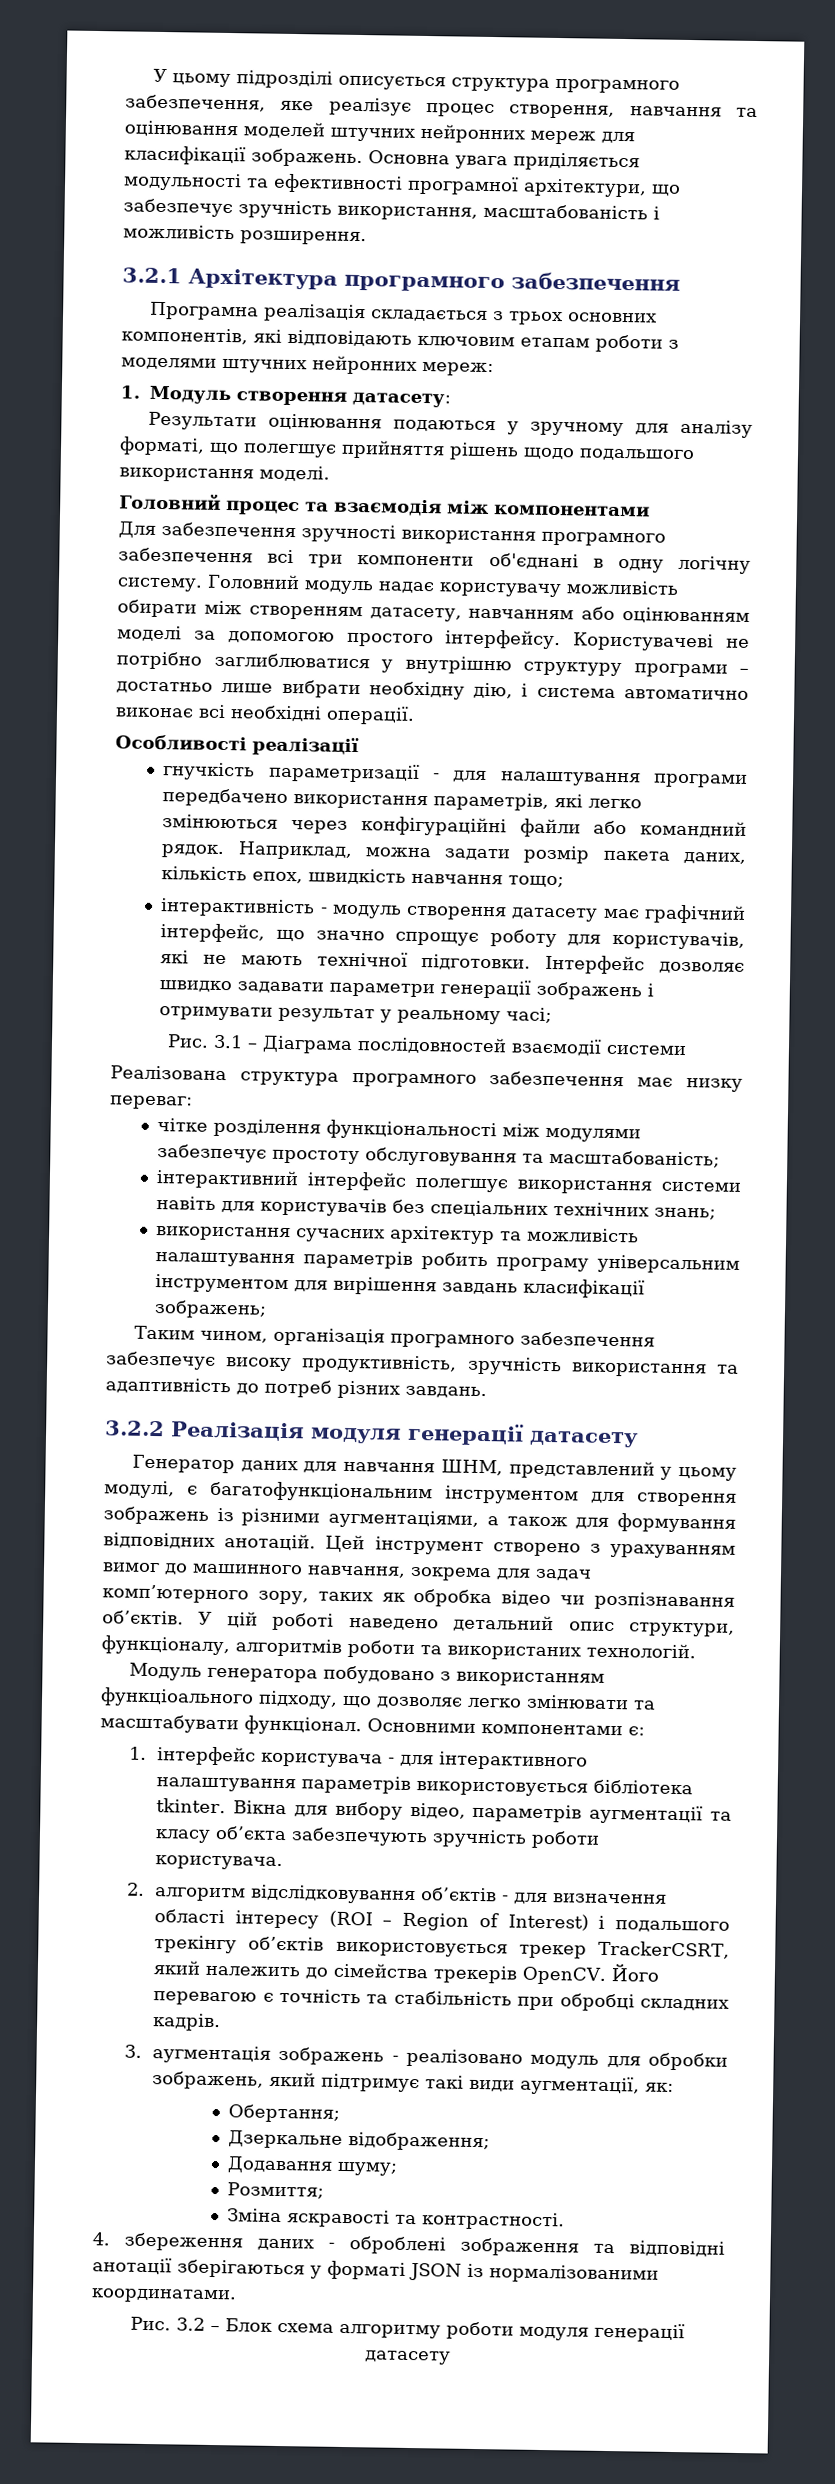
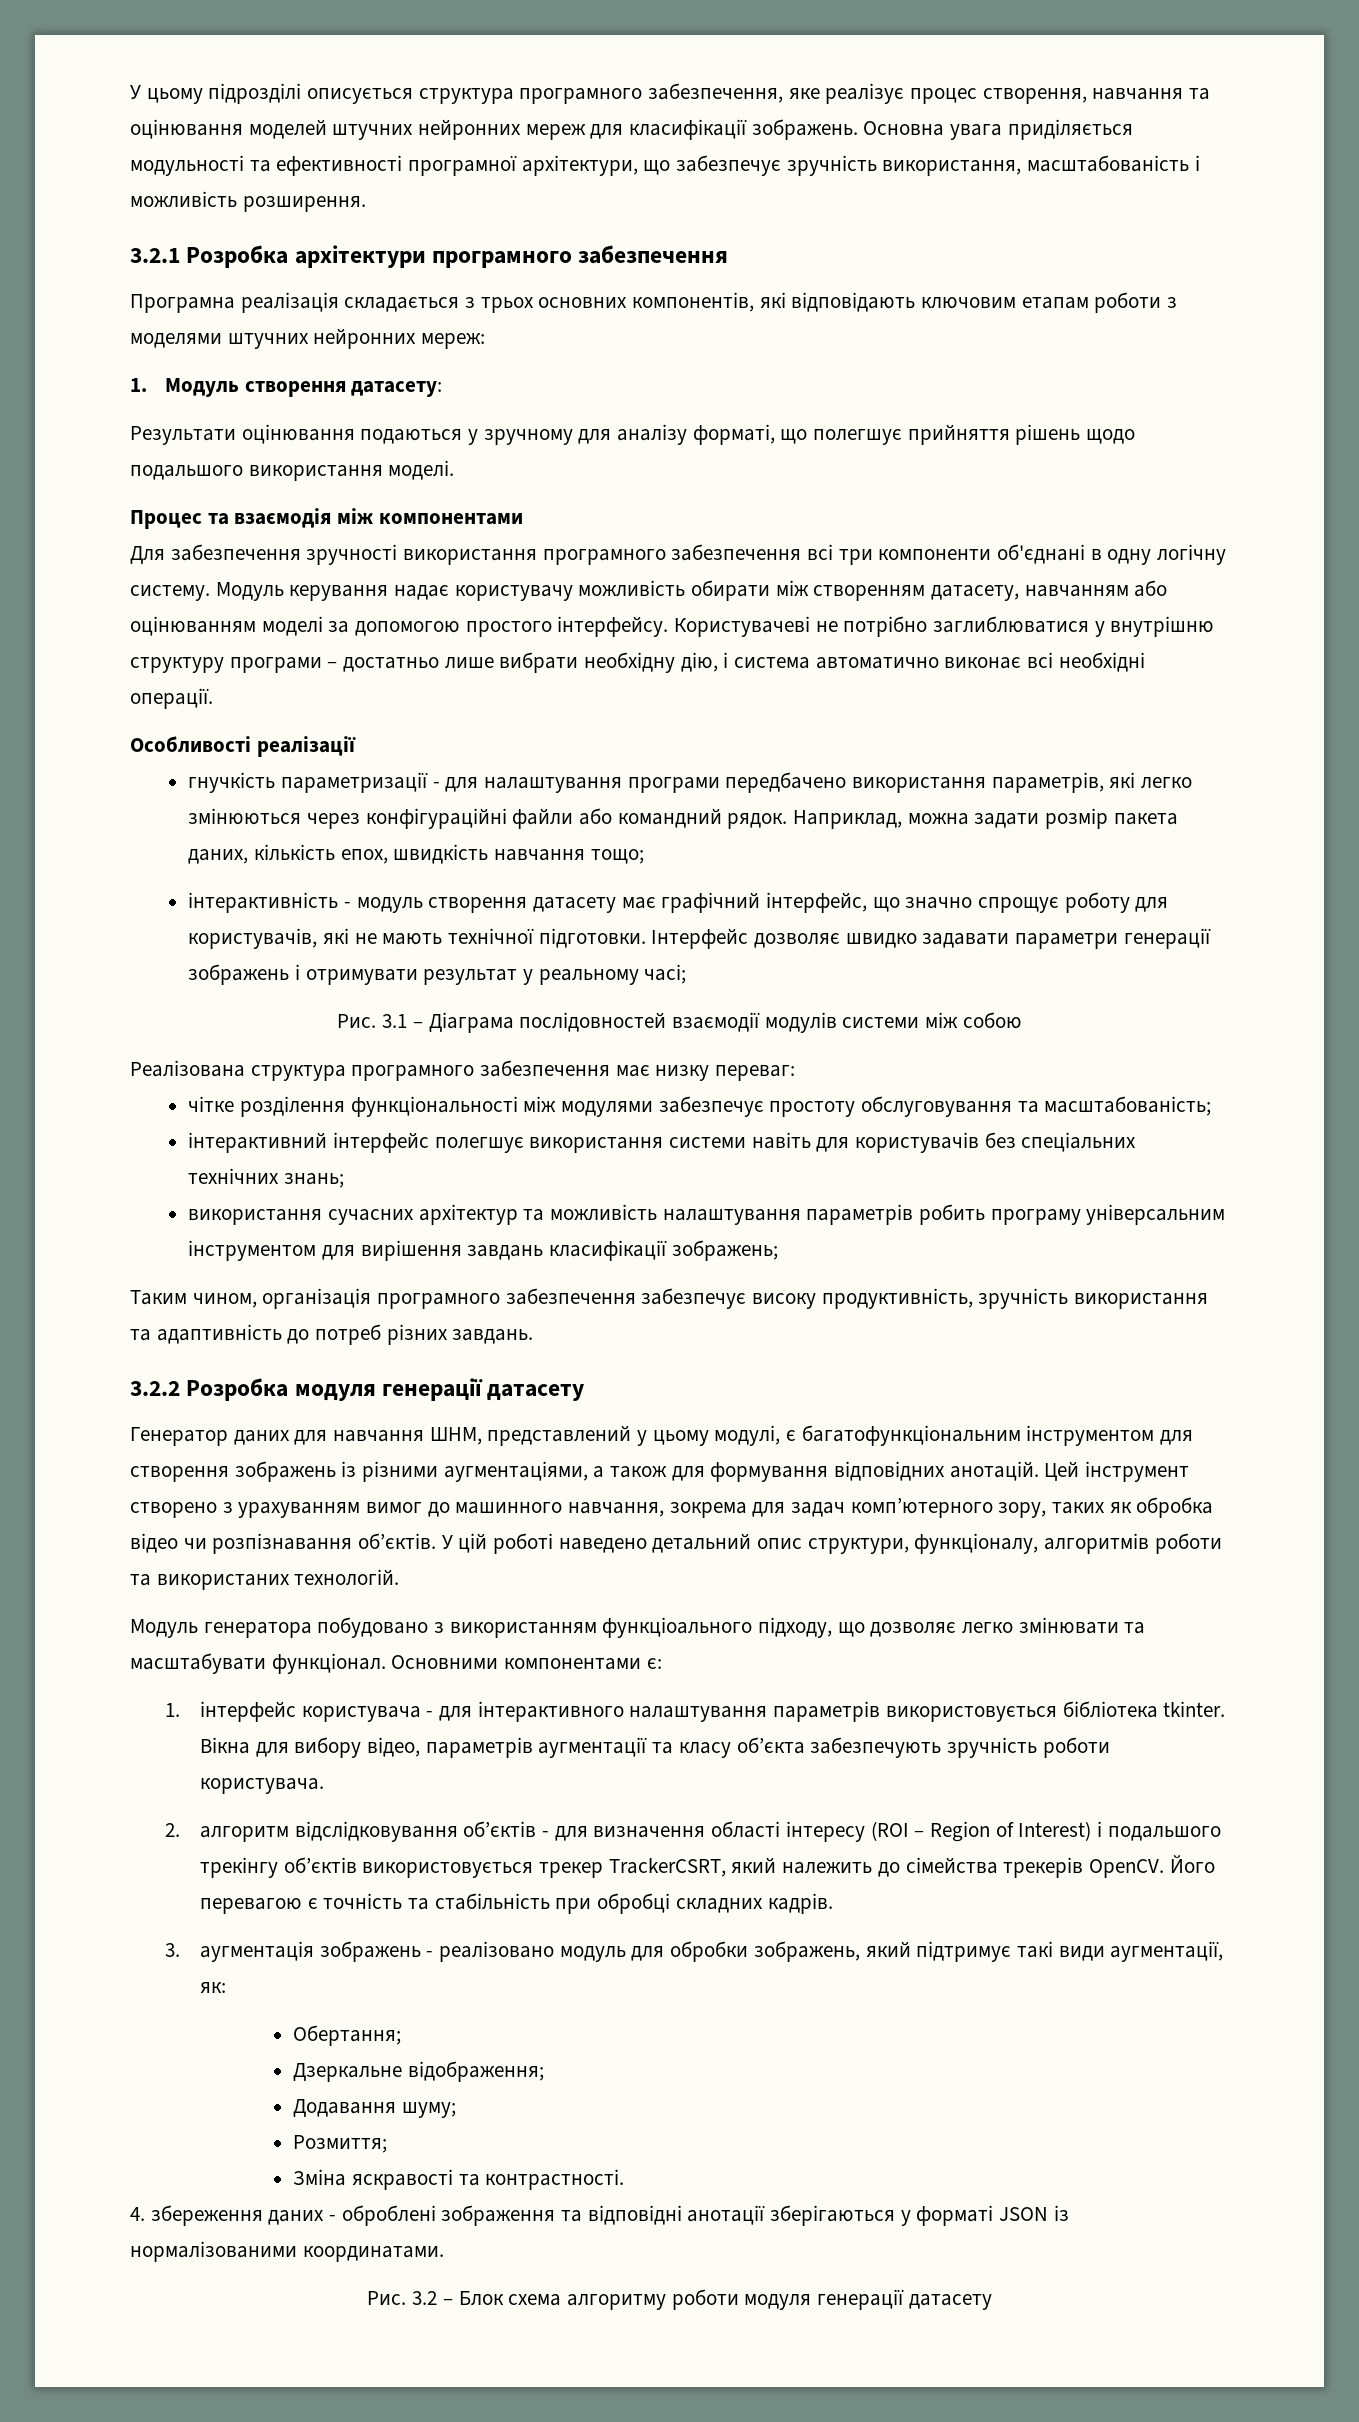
- 3.2.1 Архітектура програмного забезпечення
+ 3.2.1 Розробка архітектури програмного забезпечення
- Головний процес та взаємодія між компонентами
+ Процес та взаємодія між компонентами
- Головний модуль надає користувачу можливість обирати між створенням датасету, навчанням або оцінюванням моделі за допомогою простого інтерфейсу.
+ Модуль керування надає користувачу можливість обирати між створенням датасету, навчанням або оцінюванням моделі за допомогою простого інтерфейсу.
- Рис. 3.1 – Діаграма послідовностей взаємодії системи
+ Рис. 3.1 – Діаграма послідовностей взаємодії модулів системи між собою
- 3.2.2 Реалізація модуля генерації датасету
+ 3.2.2 Розробка модуля генерації датасету

